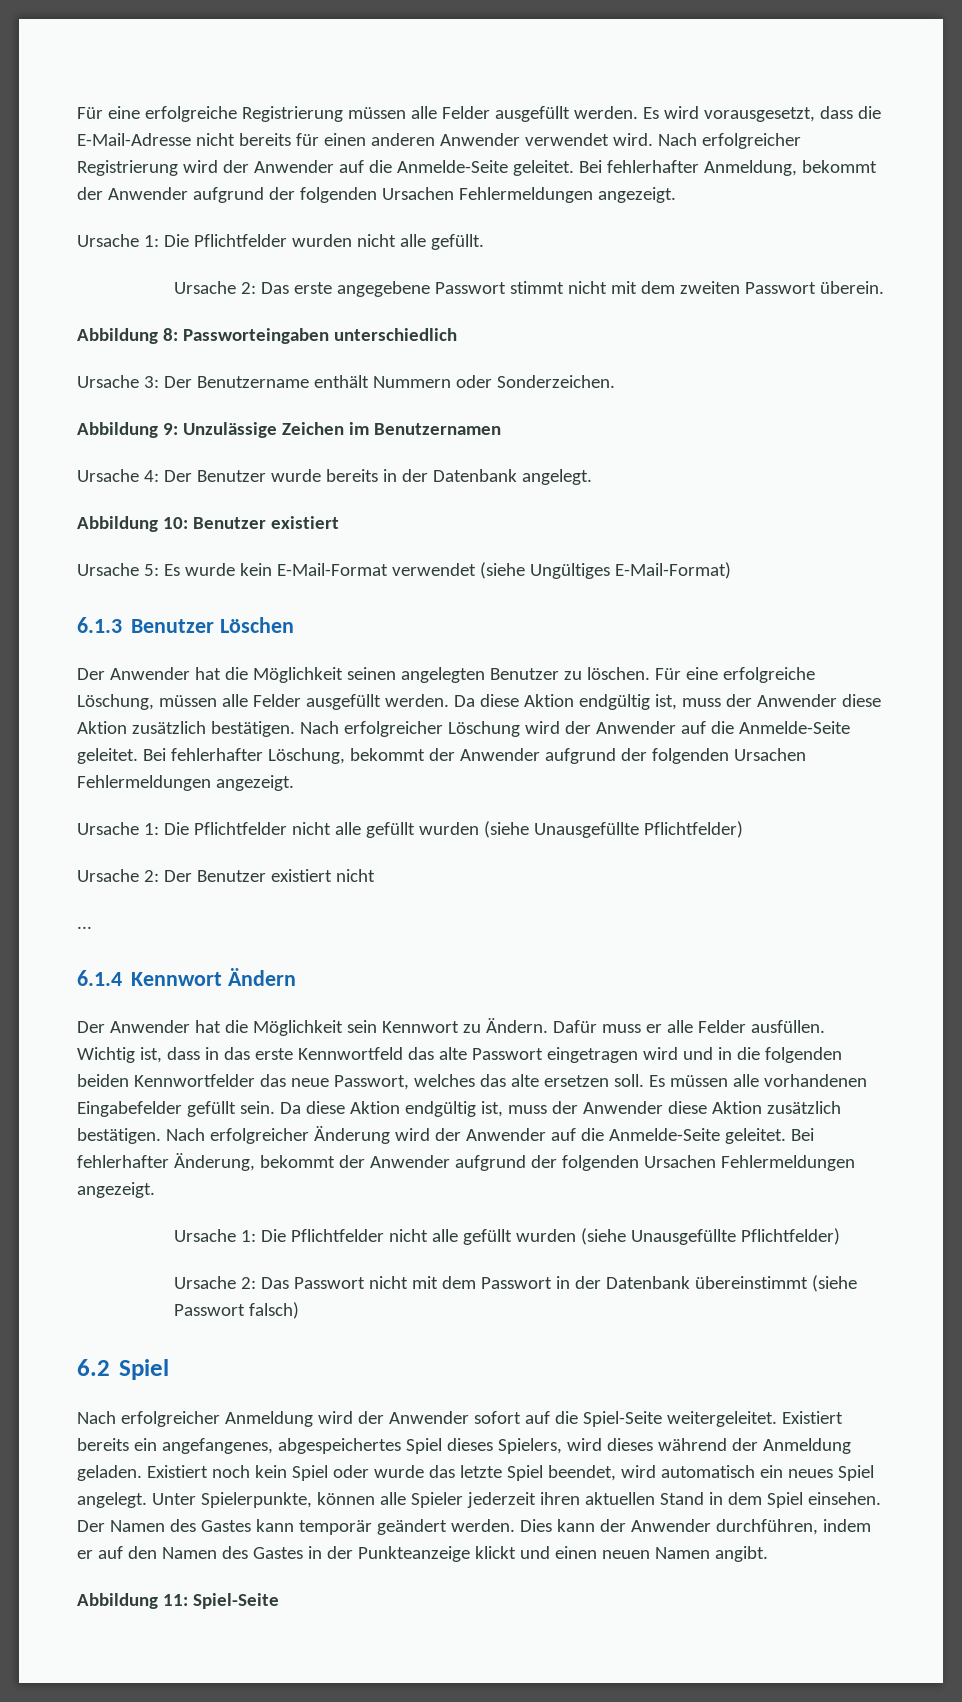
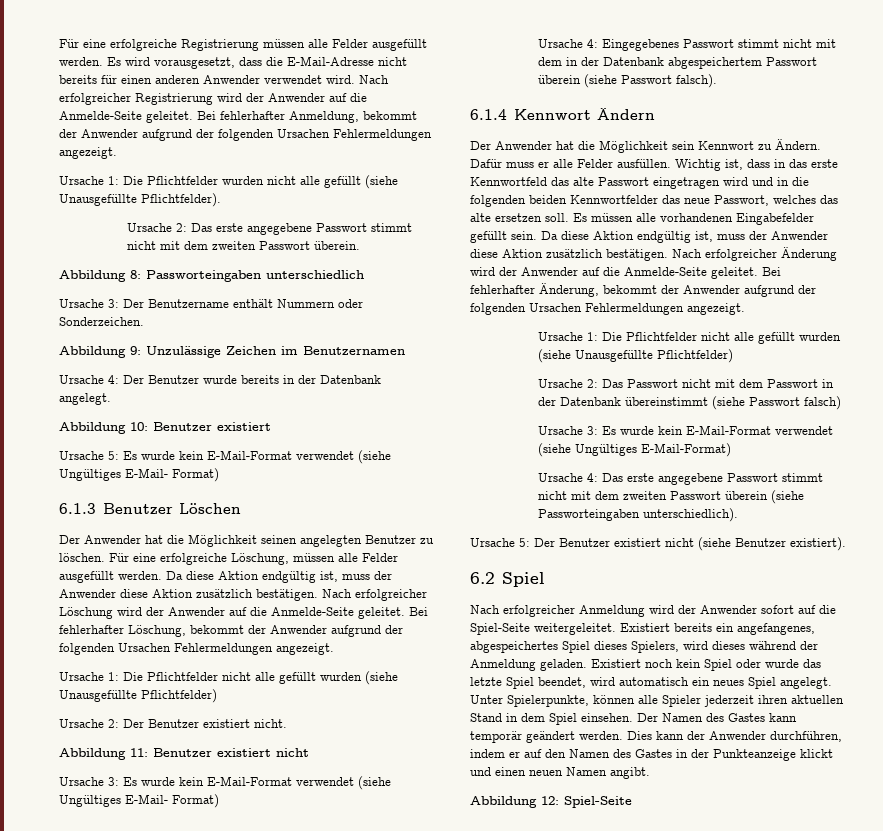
- Ursache 1: Die Pflichtfelder wurden nicht alle gefüllt.
+ Ursache 1: Die Pflichtfelder wurden nicht alle gefüllt (siehe Unausgefüllte Pflichtfelder).
- Ursache 5: Es wurde kein E-Mail-Format verwendet (siehe Ungültiges E-Mail-Format)
+ Ursache 5: Es wurde kein E-Mail-Format verwendet (siehe Ungültiges E-Mail- Format)
- Ursache 2: Der Benutzer existiert nicht
- ...
+ Ursache 2: Der Benutzer existiert nicht.
+ Abbildung 11: Benutzer existiert nicht
+ Ursache 3: Es wurde kein E-Mail-Format verwendet (siehe Ungültiges E-Mail- Format)
+ Ursache 4: Eingegebenes Passwort stimmt nicht mit dem in der Datenbank abgespeichertem Passwort überein (siehe Passwort falsch).
+ Ursache 3: Es wurde kein E-Mail-Format verwendet (siehe Ungültiges E-Mail-Format)
+ Ursache 4: Das erste angegebene Passwort stimmt nicht mit dem zweiten Passwort überein (siehe Passworteingaben unterschiedlich).
+ Ursache 5: Der Benutzer existiert nicht (siehe Benutzer existiert).
- Abbildung 11: Spiel-Seite
+ Abbildung 12: Spiel-Seite

